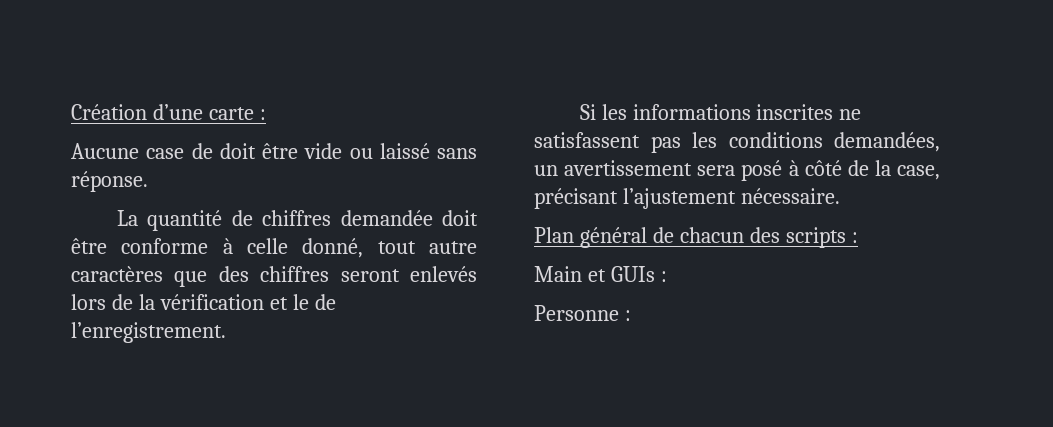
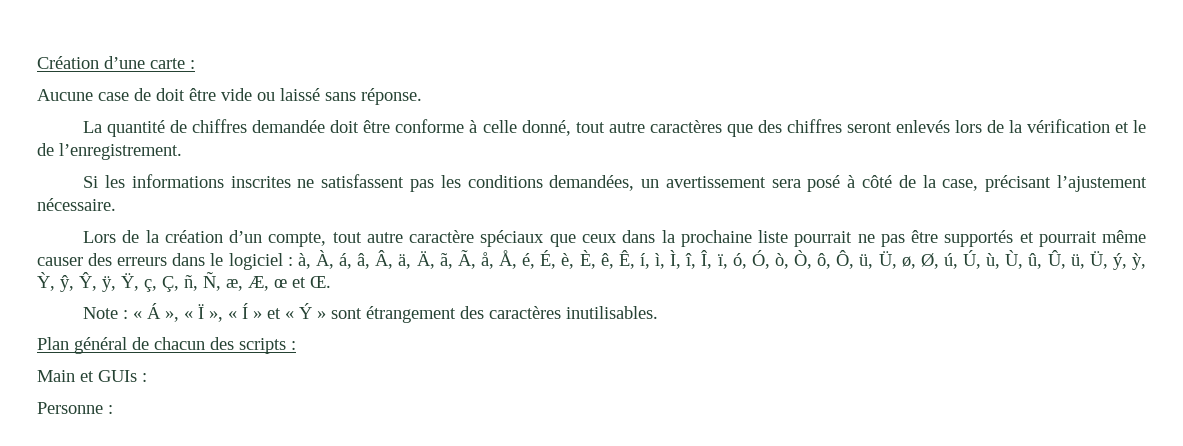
+ Lors de la création d’un compte, tout autre caractère spéciaux que ceux dans la prochaine liste pourrait ne pas être supportés et pourrait même causer des erreurs dans le logiciel : à, À, á, â, Â, ä, Ä, ã, Ã, å, Å, é, É, è, È, ê, Ê, í, ì, Ì, î, Î, ï, ó, Ó, ò, Ò, ô, Ô, ü, Ü, ø, Ø, ú, Ú, ù, Ù, û, Û, ü, Ü, ý, ỳ, Ỳ, ŷ, Ŷ, ÿ, Ÿ, ç, Ç, ñ, Ñ, æ, Æ, œ et Œ.
+ Note : « Á », « Ï », « Í » et « Ý » sont étrangement des caractères inutilisables.

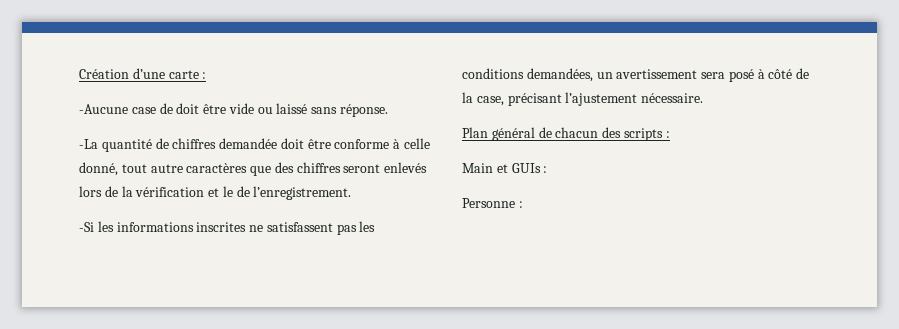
- Aucune case de doit être vide ou laissé sans réponse.
+ -Aucune case de doit être vide ou laissé sans réponse.
- La quantité de chiffres demandée doit être conforme à celle donné, tout autre caractères que des chiffres seront enlevés lors de la vérification et le de l’enregistrement.
+ -La quantité de chiffres demandée doit être conforme à celle donné, tout autre caractères que des chiffres seront enlevés lors de la vérification et le de l’enregistrement.
- Si les informations inscrites ne satisfassent pas les conditions demandées, un avertissement sera posé à côté de la case, précisant l’ajustement nécessaire.
+ -Si les informations inscrites ne satisfassent pas les conditions demandées, un avertissement sera posé à côté de la case, précisant l’ajustement nécessaire.
- Lors de la création d’un compte, tout autre caractère spéciaux que ceux dans la prochaine liste pourrait ne pas être supportés et pourrait même causer des erreurs dans le logiciel : à, À, á, â, Â, ä, Ä, ã, Ã, å, Å, é, É, è, È, ê, Ê, í, ì, Ì, î, Î, ï, ó, Ó, ò, Ò, ô, Ô, ü, Ü, ø, Ø, ú, Ú, ù, Ù, û, Û, ü, Ü, ý, ỳ, Ỳ, ŷ, Ŷ, ÿ, Ÿ, ç, Ç, ñ, Ñ, æ, Æ, œ et Œ.
- Note : « Á », « Ï », « Í » et « Ý » sont étrangement des caractères inutilisables.

